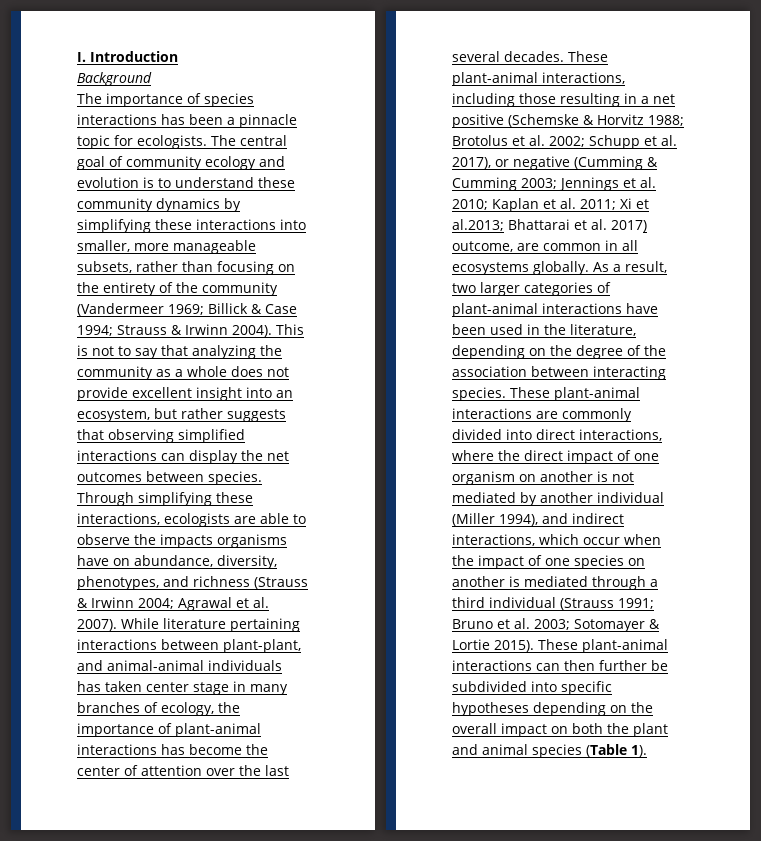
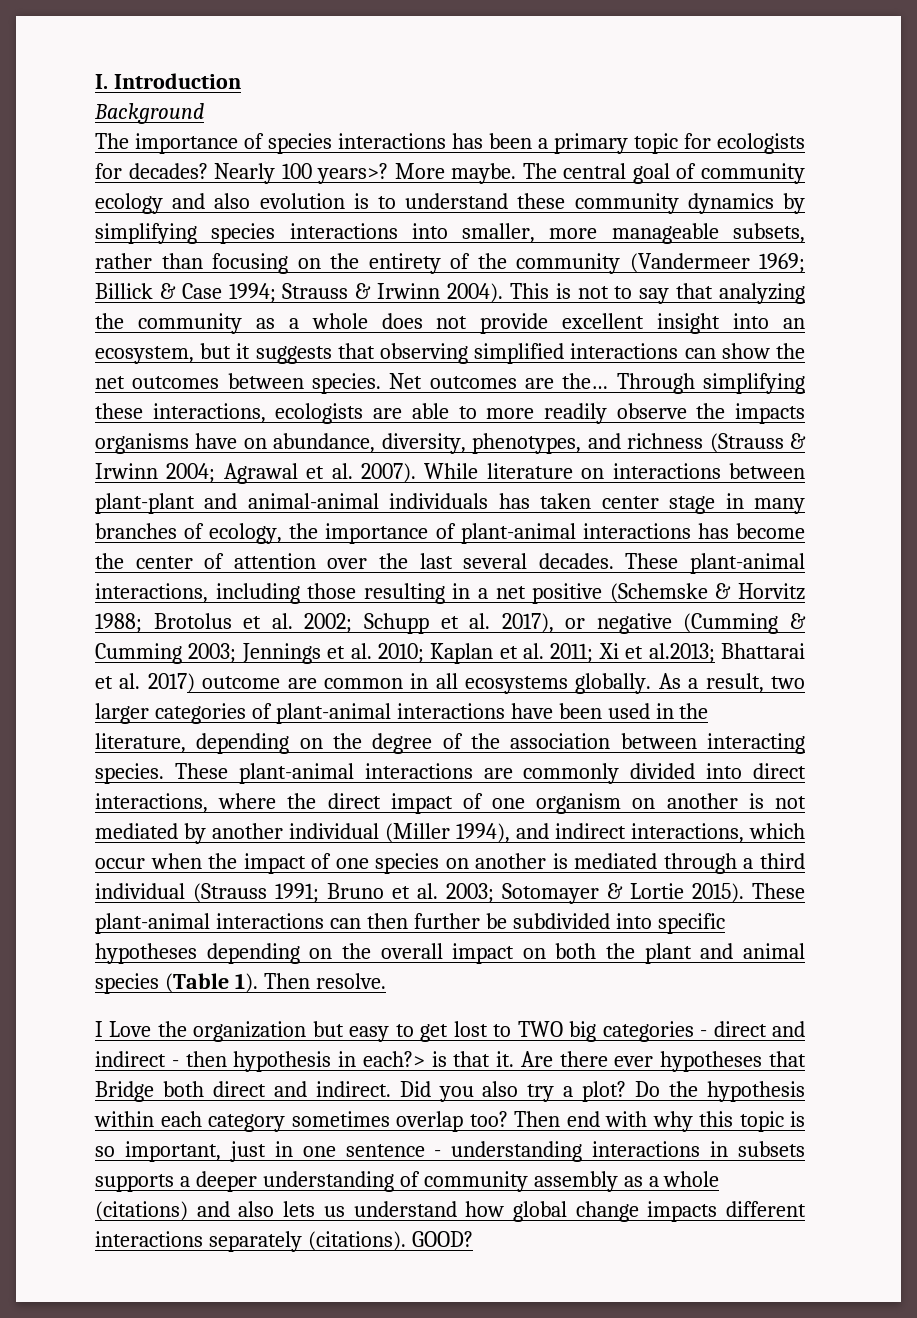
- The importance of species interactions has been a pinnacle topic for ecologists.
+ The importance of species interactions has been a primary topic for ecologists for decades? Nearly 100 years>? More maybe.
- The central goal of community ecology and evolution is to understand these community dynamics by simplifying these interactions into smaller, more manageable subsets, rather than focusing on the entirety of the community (Vandermeer 1969; Billick & Case 1994; Strauss & Irwinn 2004).
+ The central goal of community ecology and also evolution is to understand these community dynamics by simplifying species interactions into smaller, more manageable subsets, rather than focusing on the entirety of the community (Vandermeer 1969; Billick & Case 1994; Strauss & Irwinn 2004).
- This is not to say that analyzing the community as a whole does not provide excellent insight into an ecosystem, but rather suggests that observing simplified interactions can display the net outcomes between species.
+ This is not to say that analyzing the community as a whole does not provide excellent insight into an ecosystem, but it suggests that observing simplified interactions can show the net outcomes between species.
+ Net outcomes are the…
- Through simplifying these interactions, ecologists are able to observe the impacts organisms have on abundance, diversity, phenotypes, and richness (Strauss & Irwinn 2004; Agrawal et al. 2007).
+ Through simplifying these interactions, ecologists are able to more readily observe the impacts organisms have on abundance, diversity, phenotypes, and richness (Strauss & Irwinn 2004; Agrawal et al. 2007).
- While literature pertaining interactions between plant-plant, and animal-animal individuals has taken center stage in many branches of ecology, the importance of plant-animal interactions has become the center of attention over the last several decades.
+ While literature on interactions between plant-plant and animal-animal individuals has taken center stage in many branches of ecology, the importance of plant-animal interactions has become the center of attention over the last several decades.
- These plant-animal interactions, including those resulting in a net positive (Schemske & Horvitz 1988; Brotolus et al. 2002; Schupp et al. 2017), or negative (Cumming & Cumming 2003; Jennings et al. 2010; Kaplan et al. 2011; Xi et al.2013; Bhattarai et al. 2017) outcome, are common in all ecosystems globally.
+ These plant-animal interactions, including those resulting in a net positive (Schemske & Horvitz 1988; Brotolus et al. 2002; Schupp et al. 2017), or negative (Cumming & Cumming 2003; Jennings et al. 2010; Kaplan et al. 2011; Xi et al.2013; Bhattarai et al. 2017) outcome are common in all ecosystems globally.
+ Then resolve.
+ I Love the organization but easy to get lost to TWO big categories - direct and indirect - then hypothesis in each?> is that it. Are there ever hypotheses that Bridge both direct and indirect. Did you also try a plot? Do the hypothesis within each category sometimes overlap too? Then end with why this topic is so important, just in one sentence - understanding interactions in subsets supports a deeper understanding of community assembly as a whole (citations) and also lets us understand how global change impacts different interactions separately (citations). GOOD?

